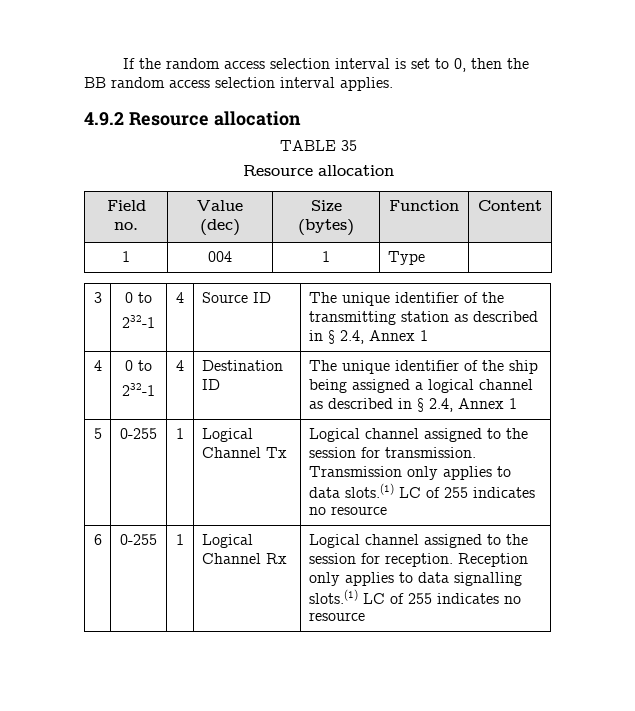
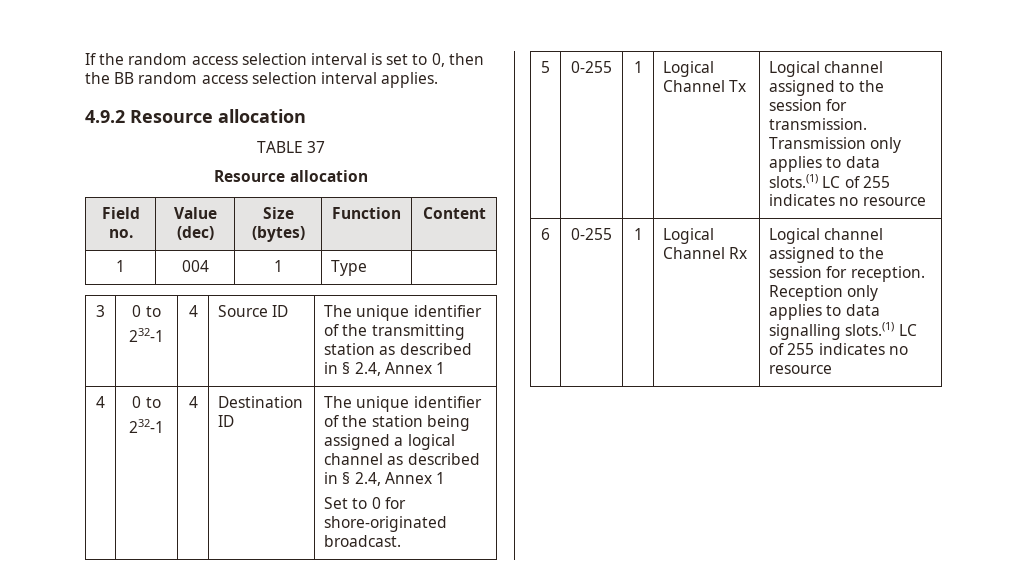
- TABLE 35
+ TABLE 37
  4 | 0 to
- 232-1 | 4 | Destination ID | The unique identifier of the ship being assigned a logical channel as described in § 2.4, Annex 1
+ 232-1 | 4 | Destination ID | The unique identifier of the station being assigned a logical channel as described in § 2.4, Annex 1
+ Set to 0 for shore-originated broadcast.

